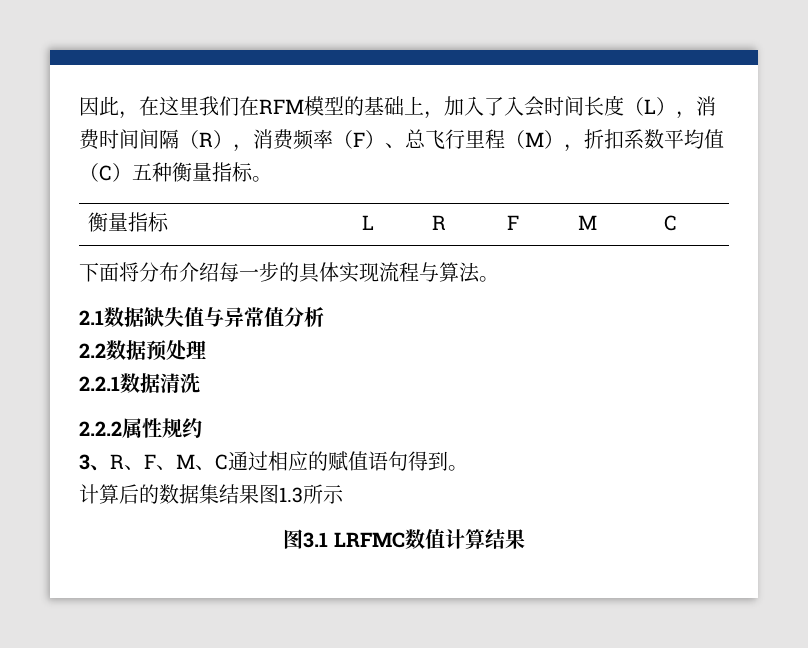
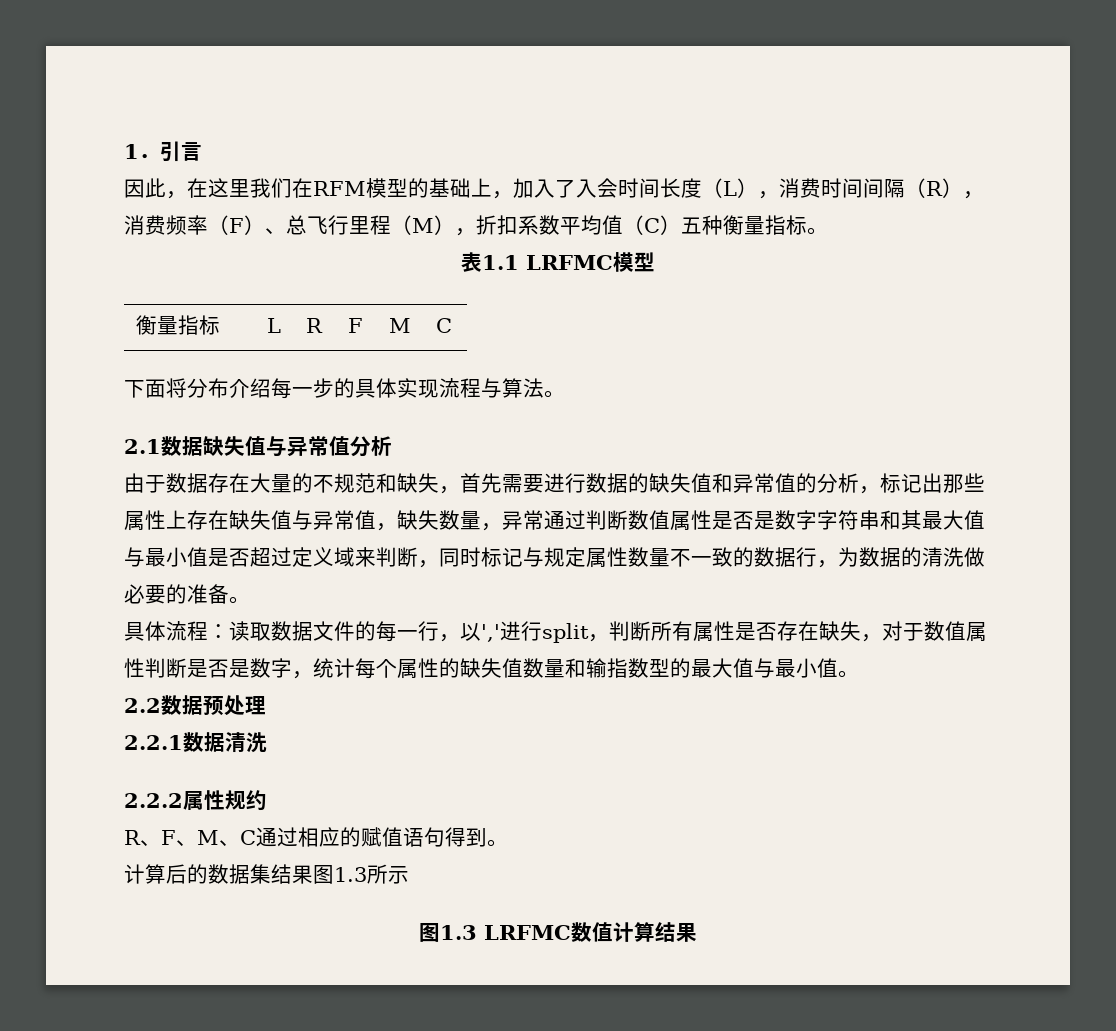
+ 1．引言
+ 表1.1 LRFMC模型
+ 由于数据存在大量的不规范和缺失，首先需要进行数据的缺失值和异常值的分析，标记出那些属性上存在缺失值与异常值，缺失数量，异常通过判断数值属性是否是数字字符串和其最大值与最小值是否超过定义域来判断，同时标记与规定属性数量不一致的数据行，为数据的清洗做必要的准备。
+ 具体流程：读取数据文件的每一行，以','进行split，判断所有属性是否存在缺失，对于数值属性判断是否是数字，统计每个属性的缺失值数量和输指数型的最大值与最小值。
- 3、R、F、M、C通过相应的赋值语句得到。
+ R、F、M、C通过相应的赋值语句得到。
- 图3.1 LRFMC数值计算结果
+ 图1.3 LRFMC数值计算结果

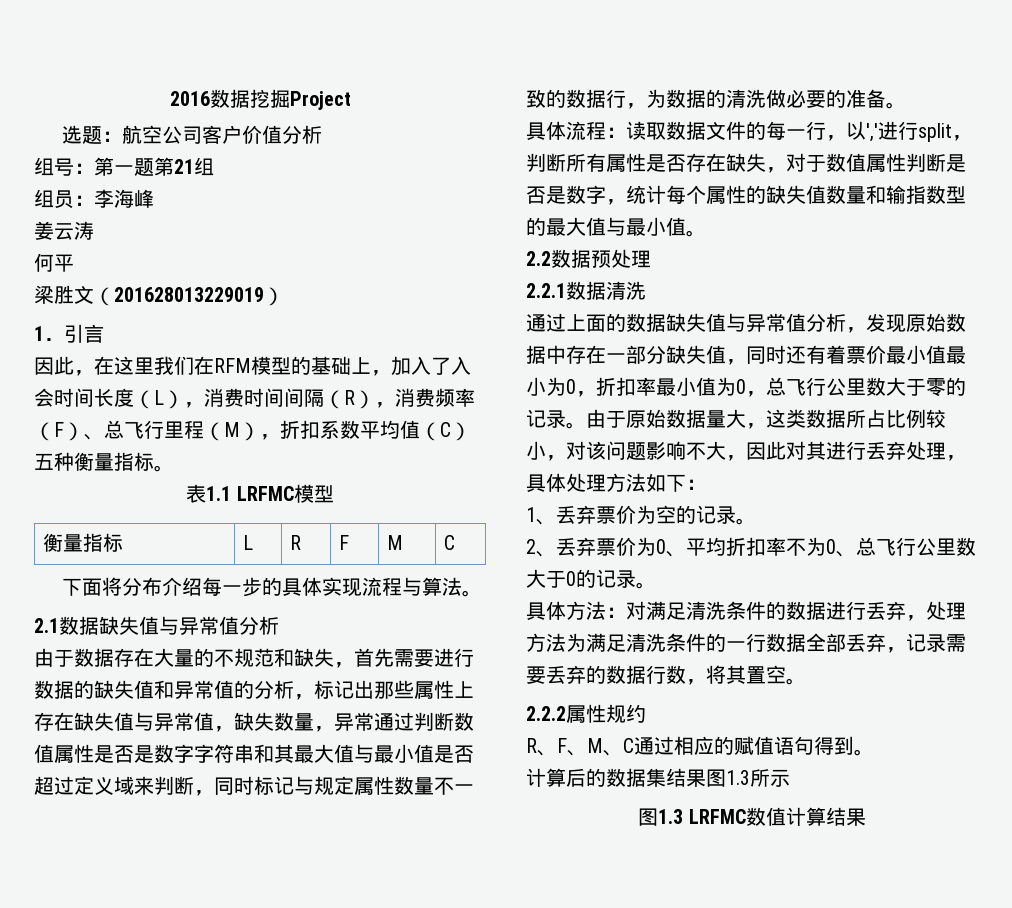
+ 2016数据挖掘Project
+ 选题：航空公司客户价值分析
+ 组号：第一题第21组
+ 组员：李海峰
+ 姜云涛
+ 何平
+ 梁胜文（201628013229019）
+ 通过上面的数据缺失值与异常值分析，发现原始数据中存在一部分缺失值，同时还有着票价最小值最小为0，折扣率最小值为0，总飞行公里数大于零的记录。由于原始数据量大，这类数据所占比例较小，对该问题影响不大，因此对其进行丢弃处理，具体处理方法如下：
+ 1、丢弃票价为空的记录。
+ 2、丢弃票价为0、平均折扣率不为0、总飞行公里数大于0的记录。
+ 具体方法：对满足清洗条件的数据进行丢弃，处理方法为满足清洗条件的一行数据全部丢弃，记录需要丢弃的数据行数，将其置空。

